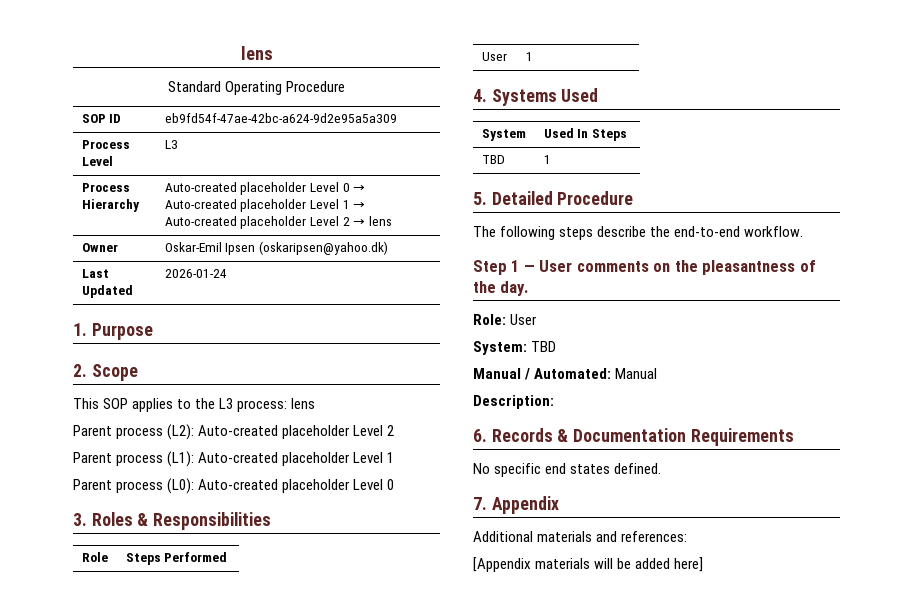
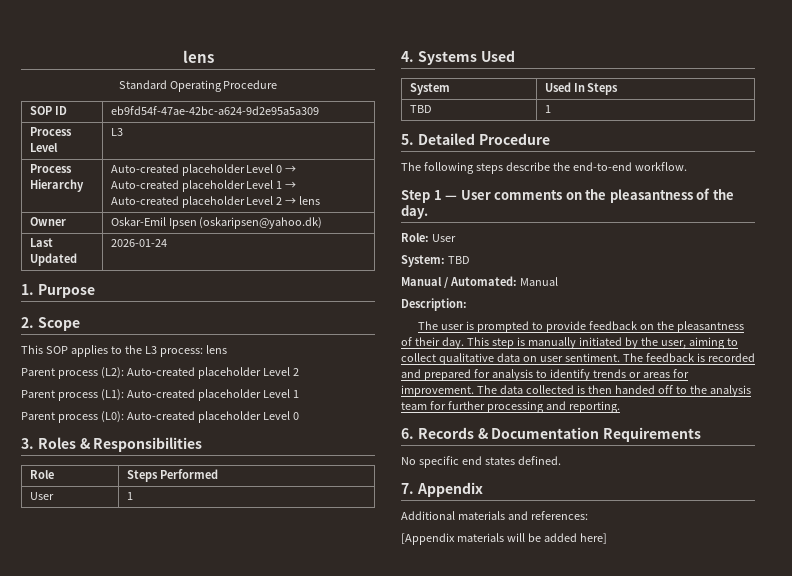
+ The user is prompted to provide feedback on the pleasantness of their day. This step is manually initiated by the user, aiming to collect qualitative data on user sentiment. The feedback is recorded and prepared for analysis to identify trends or areas for improvement. The data collected is then handed off to the analysis team for further processing and reporting.

